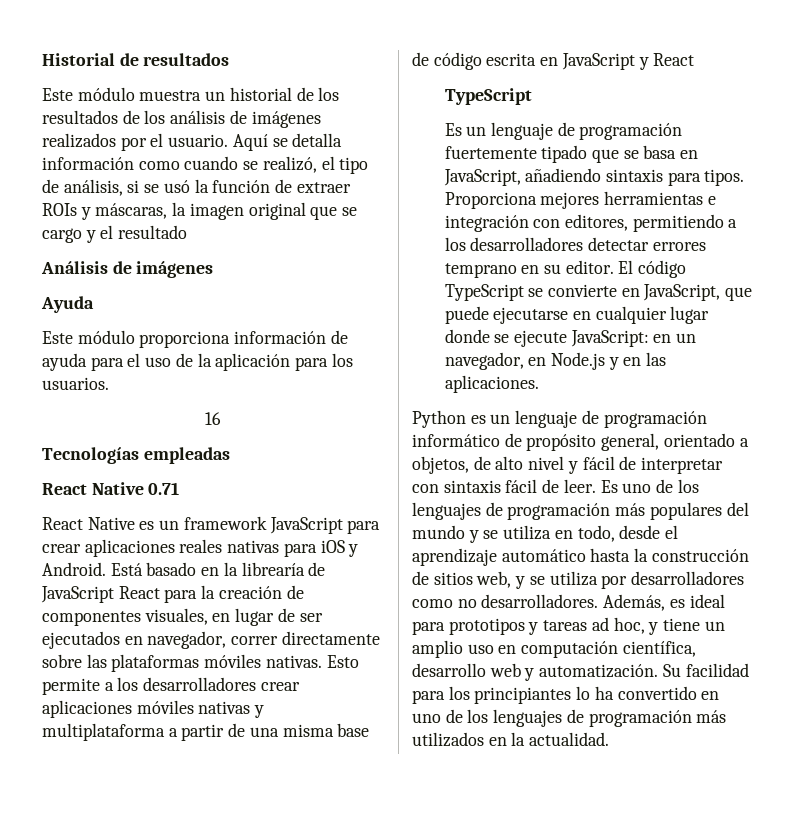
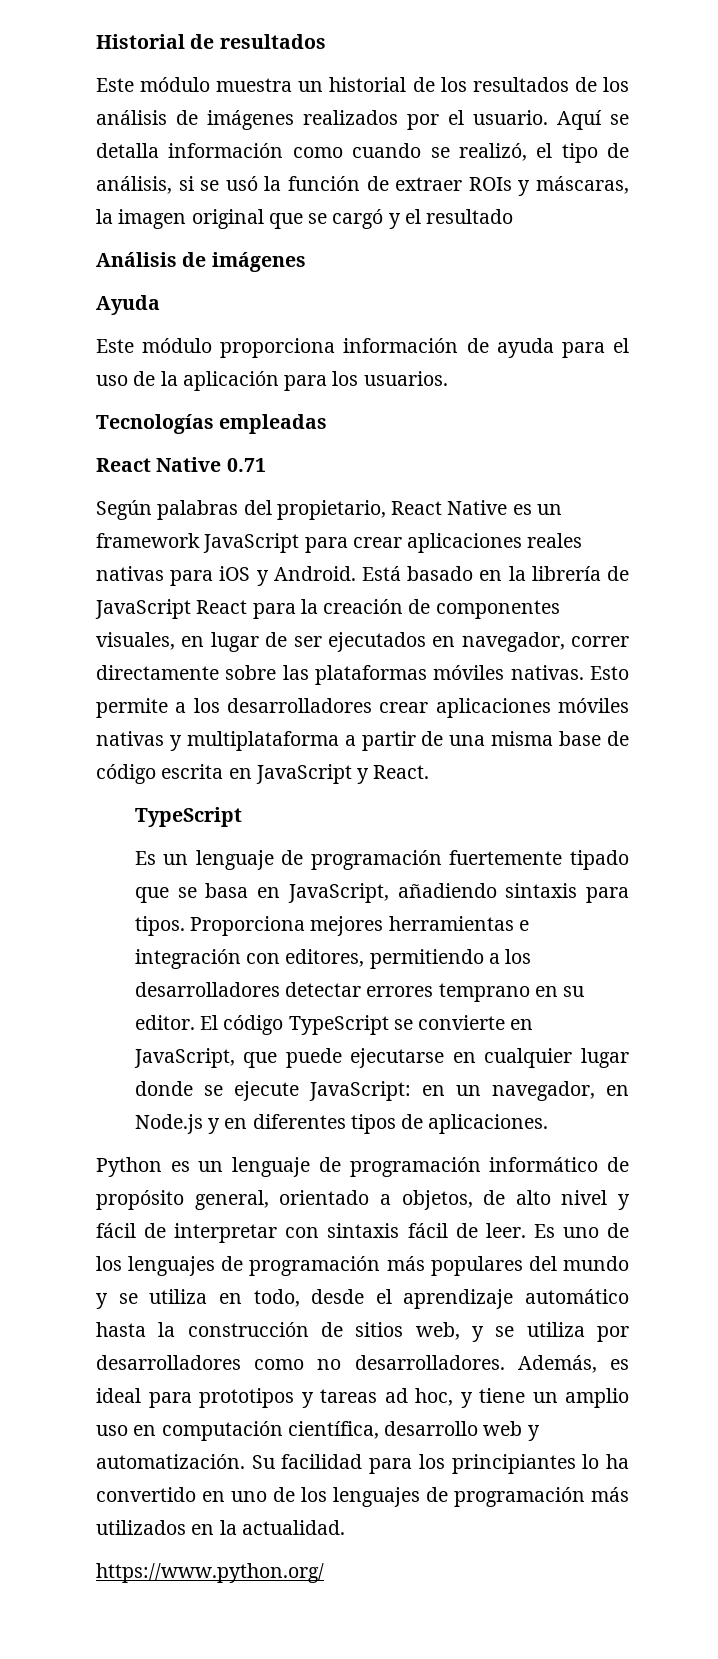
- Aquí se detalla información como cuando se realizó, el tipo de análisis, si se usó la función de extraer ROIs y máscaras, la imagen original que se cargo y el resultado
+ Aquí se detalla información como cuando se realizó, el tipo de análisis, si se usó la función de extraer ROIs y máscaras, la imagen original que se cargó y el resultado
- 16
- React Native es un framework JavaScript para crear aplicaciones reales nativas para iOS y Android.
+ Según palabras del propietario, React Native es un framework JavaScript para crear aplicaciones reales nativas para iOS y Android.
- Está basado en la librearía de JavaScript React para la creación de componentes visuales, en lugar de ser ejecutados en navegador, correr directamente sobre las plataformas móviles nativas.
+ Está basado en la librería de JavaScript React para la creación de componentes visuales, en lugar de ser ejecutados en navegador, correr directamente sobre las plataformas móviles nativas.
- Esto permite a los desarrolladores crear aplicaciones móviles nativas y multiplataforma a partir de una misma base de código escrita en JavaScript y React
+ Esto permite a los desarrolladores crear aplicaciones móviles nativas y multiplataforma a partir de una misma base de código escrita en JavaScript y React.
- El código TypeScript se convierte en JavaScript, que puede ejecutarse en cualquier lugar donde se ejecute JavaScript: en un navegador, en Node.js y en las aplicaciones.
+ El código TypeScript se convierte en JavaScript, que puede ejecutarse en cualquier lugar donde se ejecute JavaScript: en un navegador, en Node.js y en diferentes tipos de aplicaciones.
+ https://www.python.org/

